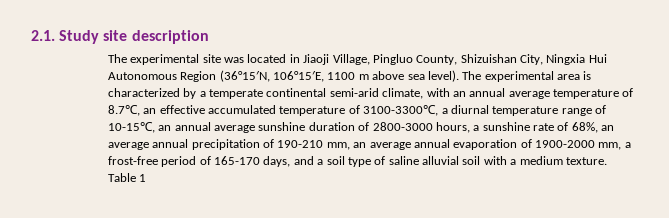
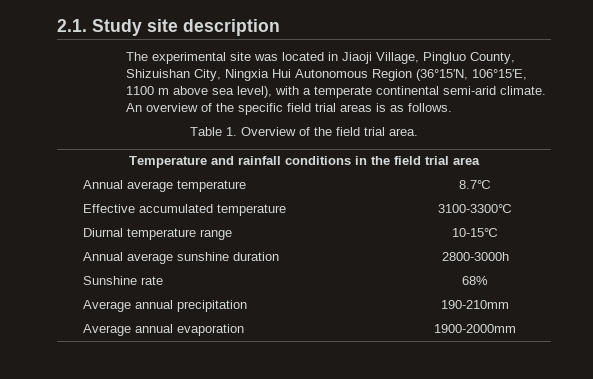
- The experimental site was located in Jiaoji Village, Pingluo County, Shizuishan City, Ningxia Hui Autonomous Region (36°15′N, 106°15′E, 1100 m above sea level). The experimental area is characterized by a temperate continental semi-arid climate, with an annual average temperature of 8.7℃, an effective accumulated temperature of 3100-3300℃, a diurnal temperature range of 10-15℃, an annual average sunshine duration of 2800-3000 hours, a sunshine rate of 68%, an average annual precipitation of 190-210 mm, an average annual evaporation of 1900-2000 mm, a frost-free period of 165-170 days, and a soil type of saline alluvial soil with a medium texture. Table 1
+ The experimental site was located in Jiaoji Village, Pingluo County, Shizuishan City, Ningxia Hui Autonomous Region (36°15′N, 106°15′E, 1100 m above sea level), with a temperate continental semi-arid climate. An overview of the specific field trial areas is as follows.
+ Table 1. Overview of the field trial area.
+ Temperature and rainfall conditions in the field trial area
+ Annual average temperature | 8.7℃
+ Effective accumulated temperature | 3100-3300℃
+ Diurnal temperature range | 10-15℃
+ Annual average sunshine duration | 2800-3000h
+ Sunshine rate | 68%
+ Average annual precipitation | 190-210mm
+ Average annual evaporation | 1900-2000mm

